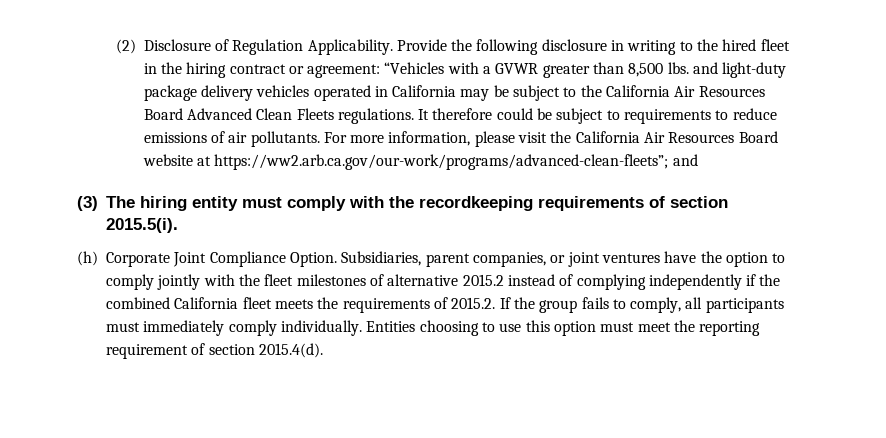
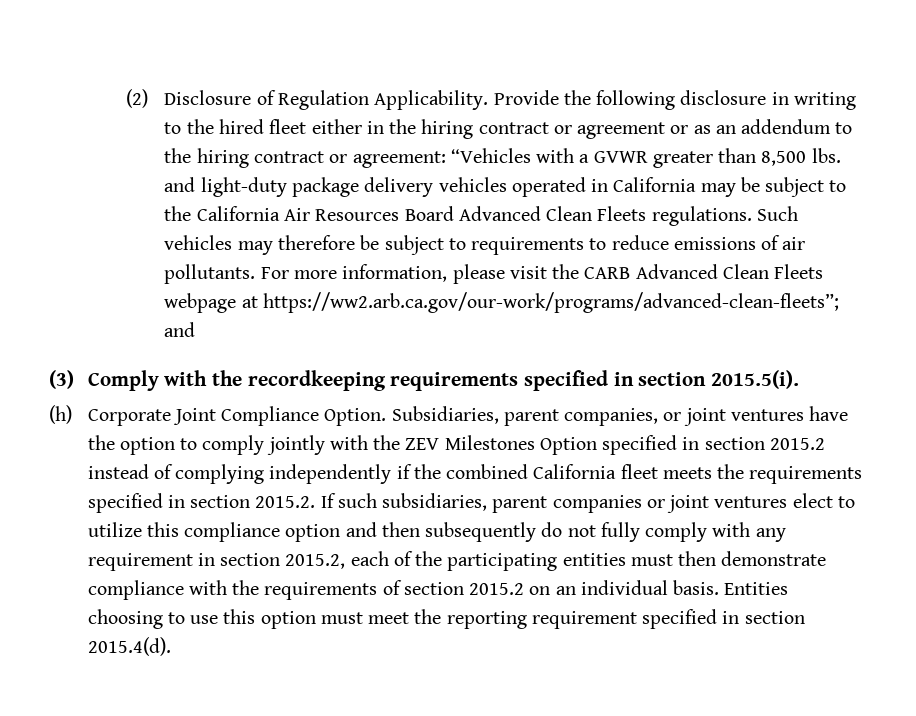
- Provide the following disclosure in writing to the hired fleet in the hiring contract or agreement: “Vehicles with a GVWR greater than 8,500 lbs. and light-duty package delivery vehicles operated in California may be subject to the California Air Resources Board Advanced Clean Fleets regulations.
+ Provide the following disclosure in writing to the hired fleet either in the hiring contract or agreement or as an addendum to the hiring contract or agreement: “Vehicles with a GVWR greater than 8,500 lbs. and light-duty package delivery vehicles operated in California may be subject to the California Air Resources Board Advanced Clean Fleets regulations.
- It therefore could be subject to requirements to reduce emissions of air pollutants.
+ Such vehicles may therefore be subject to requirements to reduce emissions of air pollutants.
- For more information, please visit the California Air Resources Board website at https://ww2.arb.ca.gov/our-work/programs/advanced-clean-fleets”; and
+ For more information, please visit the CARB Advanced Clean Fleets webpage at https://ww2.arb.ca.gov/our-work/programs/advanced-clean-fleets”; and
- (3) The hiring entity must comply with the recordkeeping requirements of section 2015.5(i).
+ (3) Comply with the recordkeeping requirements specified in section 2015.5(i).
- Subsidiaries, parent companies, or joint ventures have the option to comply jointly with the fleet milestones of alternative 2015.2 instead of complying independently if the combined California fleet meets the requirements of 2015.2. If the group fails to comply, all participants must immediately comply individually.
+ Subsidiaries, parent companies, or joint ventures have the option to comply jointly with the ZEV Milestones Option specified in section 2015.2 instead of complying independently if the combined California fleet meets the requirements specified in section 2015.2. If such subsidiaries, parent companies or joint ventures elect to utilize this compliance option and then subsequently do not fully comply with any requirement in section 2015.2, each of the participating entities must then demonstrate compliance with the requirements of section 2015.2 on an individual basis.
- Entities choosing to use this option must meet the reporting requirement of section 2015.4(d).
+ Entities choosing to use this option must meet the reporting requirement specified in section 2015.4(d).

